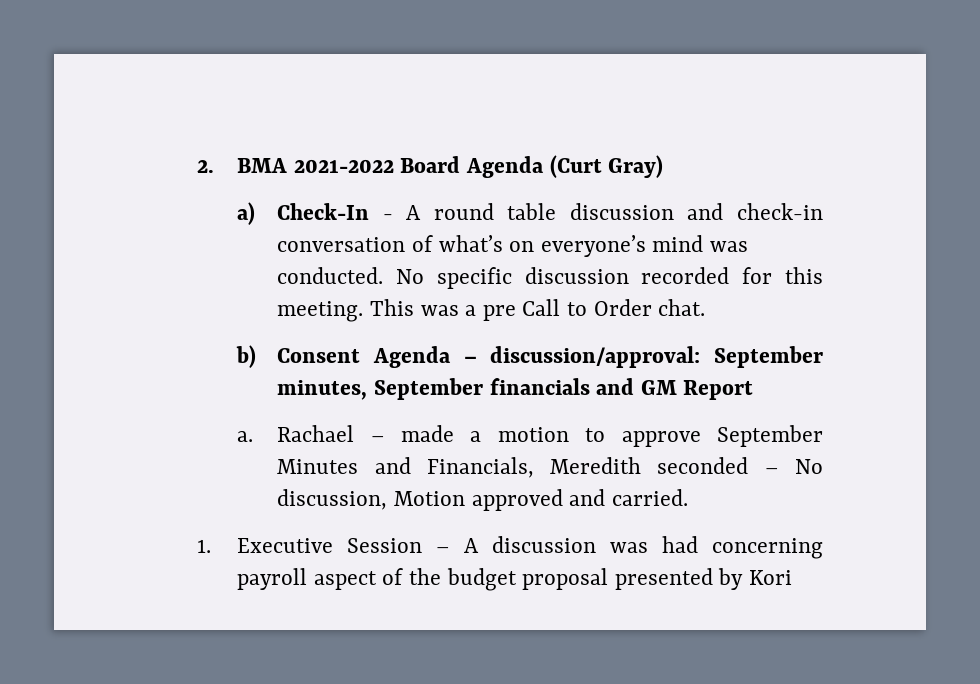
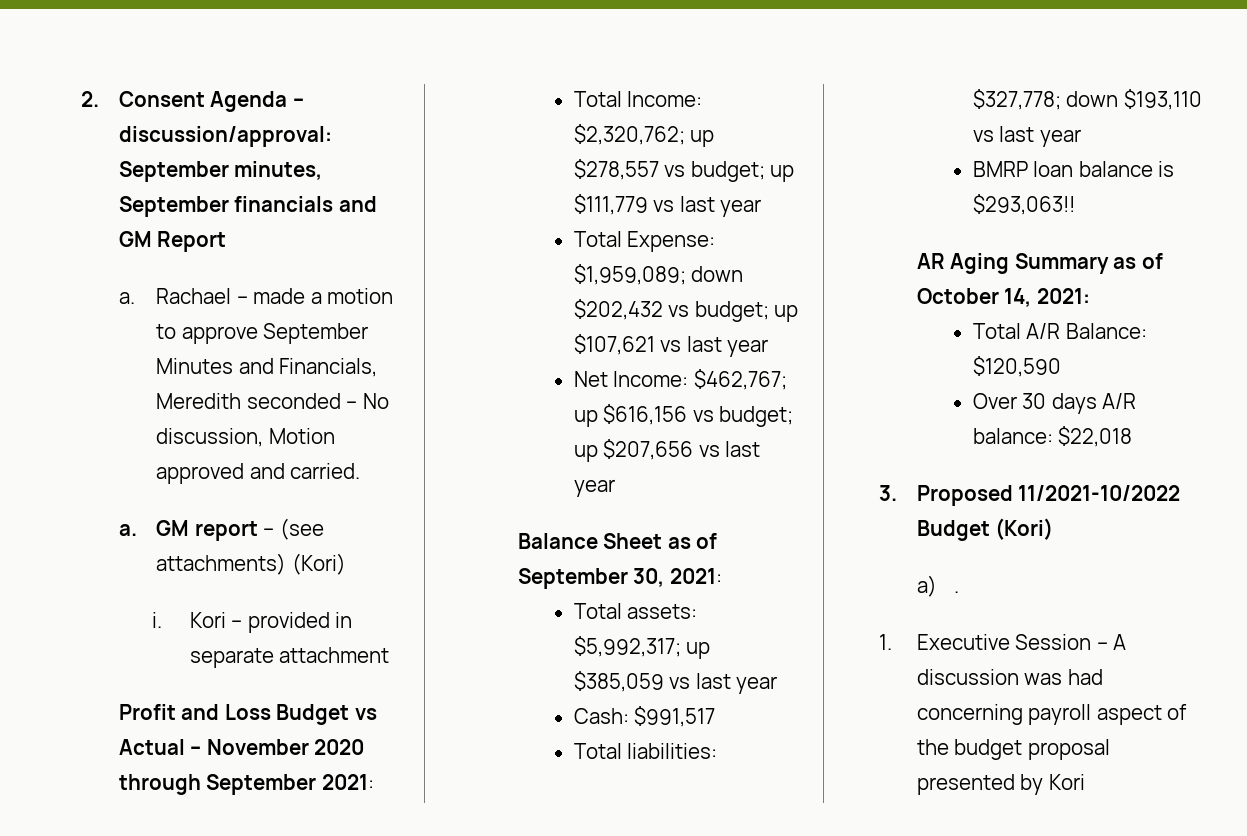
- 2. BMA 2021-2022 Board Agenda (Curt Gray)
- a) Check-In - A round table discussion and check-in conversation of what’s on everyone’s mind was conducted. No specific discussion recorded for this meeting. This was a pre Call to Order chat.
- b) Consent Agenda – discussion/approval: September minutes, September financials and GM Report
+ 2. Consent Agenda – discussion/approval: September minutes, September financials and GM Report
+ a. GM report – (see attachments) (Kori)
+ i. Kori – provided in separate attachment
+ Profit and Loss Budget vs Actual – November 2020 through September 2021:
+ Total Income: $2,320,762; up $278,557 vs budget; up $111,779 vs last year
+ Total Expense: $1,959,089; down $202,432 vs budget; up $107,621 vs last year
+ Net Income: $462,767; up $616,156 vs budget; up $207,656 vs last year
+ Balance Sheet as of September 30, 2021:
+ Total assets: $5,992,317; up $385,059 vs last year
+ Cash: $991,517
+ Total liabilities: $327,778; down $193,110 vs last year
+ BMRP loan balance is $293,063!!
+ AR Aging Summary as of October 14, 2021:
+ Total A/R Balance: $120,590
+ Over 30 days A/R balance: $22,018
+ 3. Proposed 11/2021-10/2022 Budget (Kori)
+ a) .

